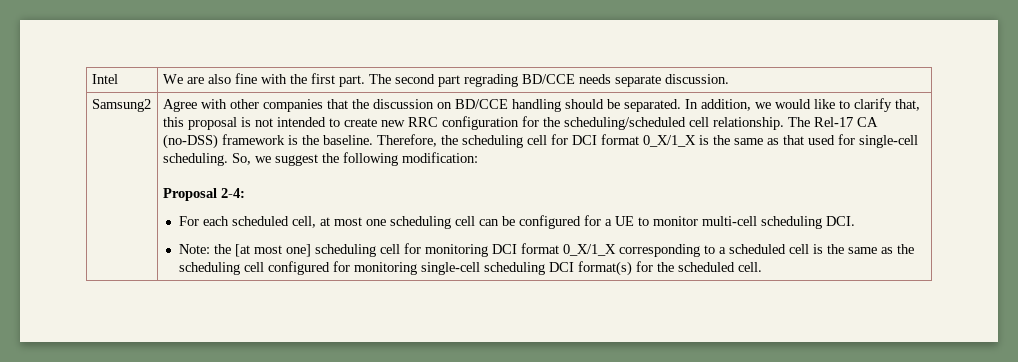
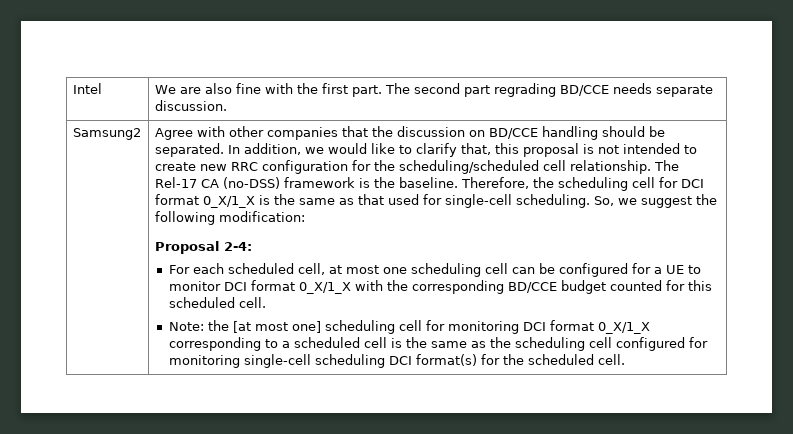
- For each scheduled cell, at most one scheduling cell can be configured for a UE to monitor multi-cell scheduling DCI.
+ For each scheduled cell, at most one scheduling cell can be configured for a UE to monitor DCI format 0_X/1_X with the corresponding BD/CCE budget counted for this scheduled cell.

